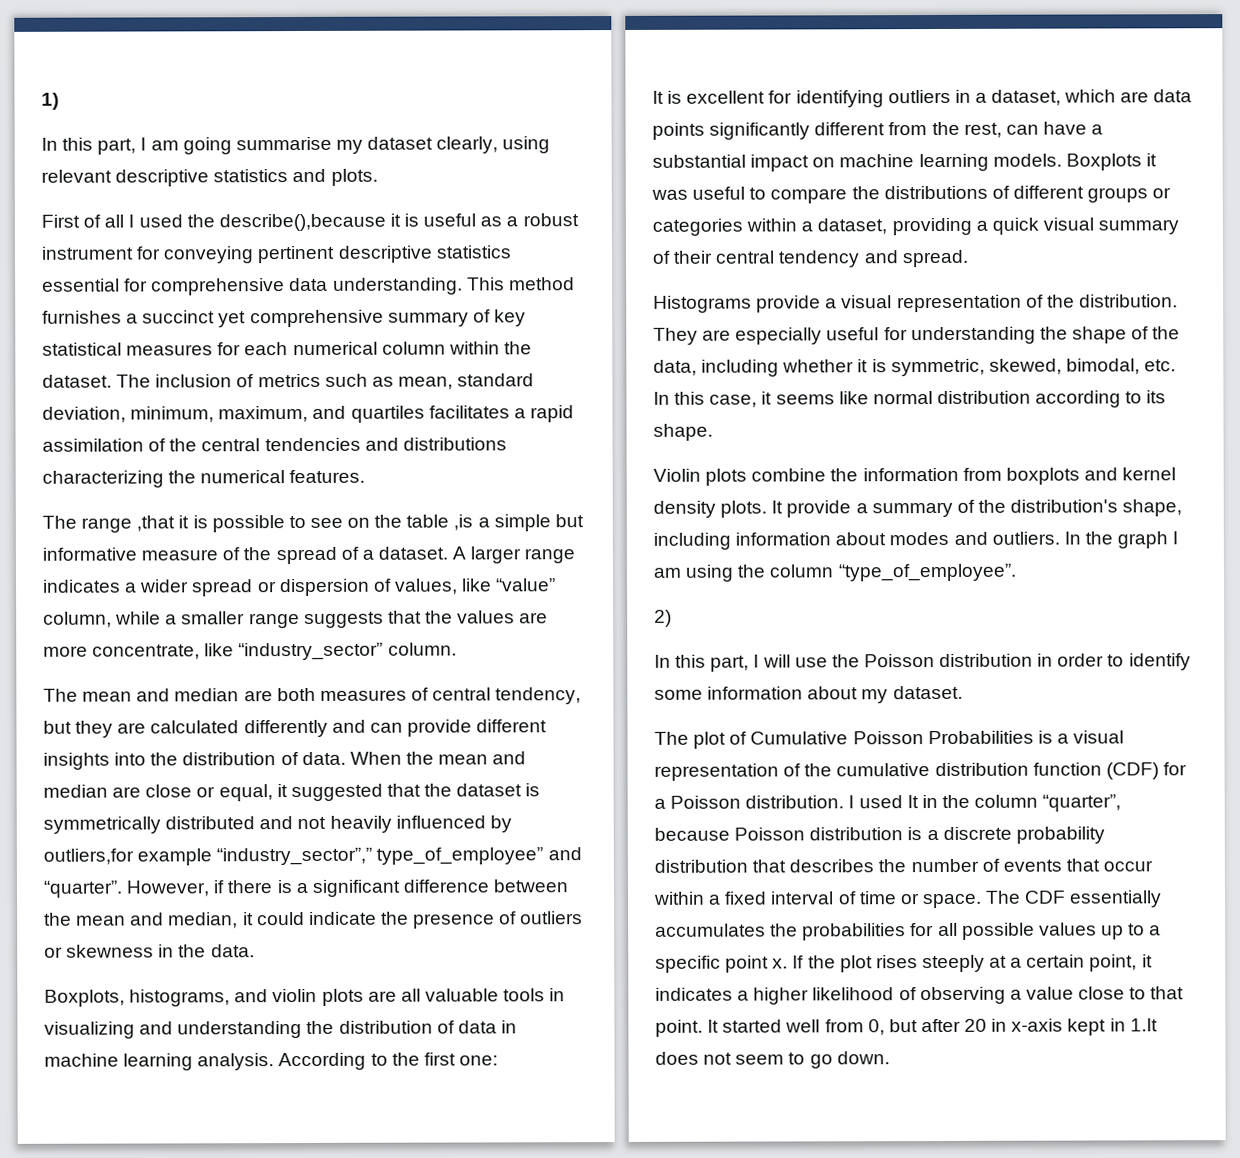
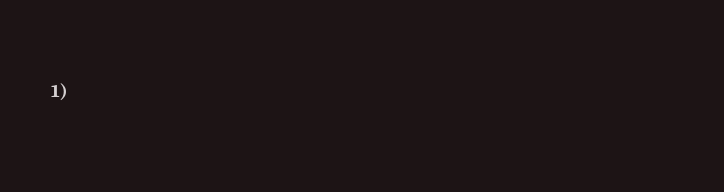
- In this part, I am going summarise my dataset clearly, using relevant descriptive statistics and plots.
- First of all I used the describe(),because it is useful as a robust instrument for conveying pertinent descriptive statistics essential for comprehensive data understanding. This method furnishes a succinct yet comprehensive summary of key statistical measures for each numerical column within the dataset. The inclusion of metrics such as mean, standard deviation, minimum, maximum, and quartiles facilitates a rapid assimilation of the central tendencies and distributions characterizing the numerical features.
- The range ,that it is possible to see on the table ,is a simple but informative measure of the spread of a dataset. A larger range indicates a wider spread or dispersion of values, like “value” column, while a smaller range suggests that the values are more concentrate, like “industry_sector” column.
- The mean and median are both measures of central tendency, but they are calculated differently and can provide different insights into the distribution of data. When the mean and median are close or equal, it suggested that the dataset is symmetrically distributed and not heavily influenced by outliers,for example “industry_sector”,” type_of_employee” and “quarter”. However, if there is a significant difference between the mean and median, it could indicate the presence of outliers or skewness in the data.
- Boxplots, histograms, and violin plots are all valuable tools in visualizing and understanding the distribution of data in machine learning analysis. According to the first one:
- It is excellent for identifying outliers in a dataset, which are data points significantly different from the rest, can have a substantial impact on machine learning models. Boxplots it was useful to compare the distributions of different groups or categories within a dataset, providing a quick visual summary of their central tendency and spread.
- Histograms provide a visual representation of the distribution. They are especially useful for understanding the shape of the data, including whether it is symmetric, skewed, bimodal, etc. In this case, it seems like normal distribution according to its shape.
- Violin plots combine the information from boxplots and kernel density plots. It provide a summary of the distribution's shape, including information about modes and outliers. In the graph I am using the column “type_of_employee”.
- 2)
- In this part, I will use the Poisson distribution in order to identify some information about my dataset.
- The plot of Cumulative Poisson Probabilities is a visual representation of the cumulative distribution function (CDF) for a Poisson distribution. I used It in the column “quarter”, because Poisson distribution is a discrete probability distribution that describes the number of events that occur within a fixed interval of time or space. The CDF essentially accumulates the probabilities for all possible values up to a specific point x. If the plot rises steeply at a certain point, it indicates a higher likelihood of observing a value close to that point. It started well from 0, but after 20 in x-axis kept in 1.It does not seem to go down.

